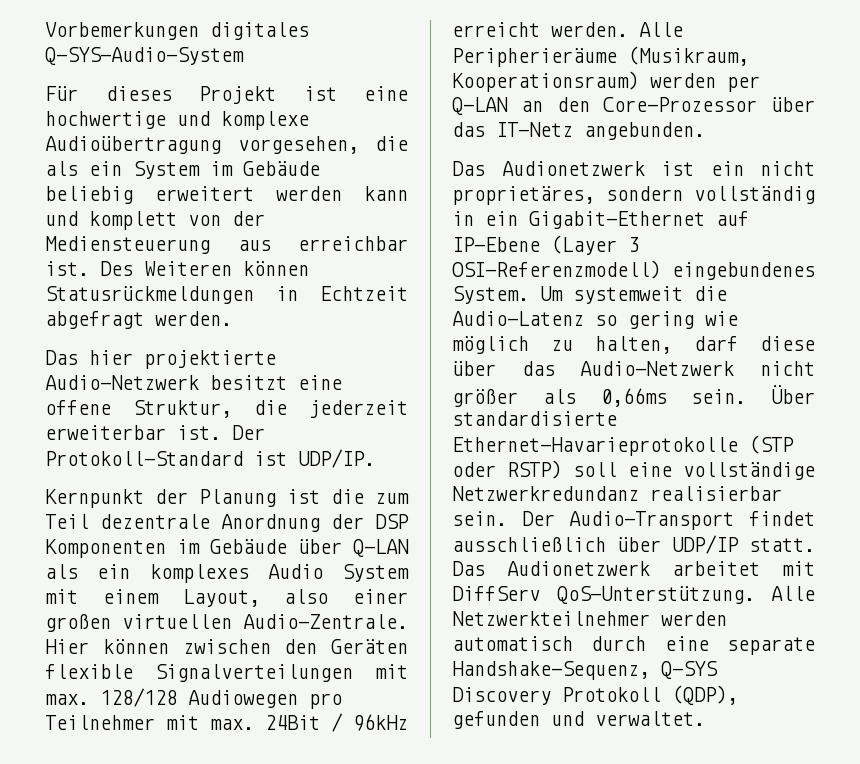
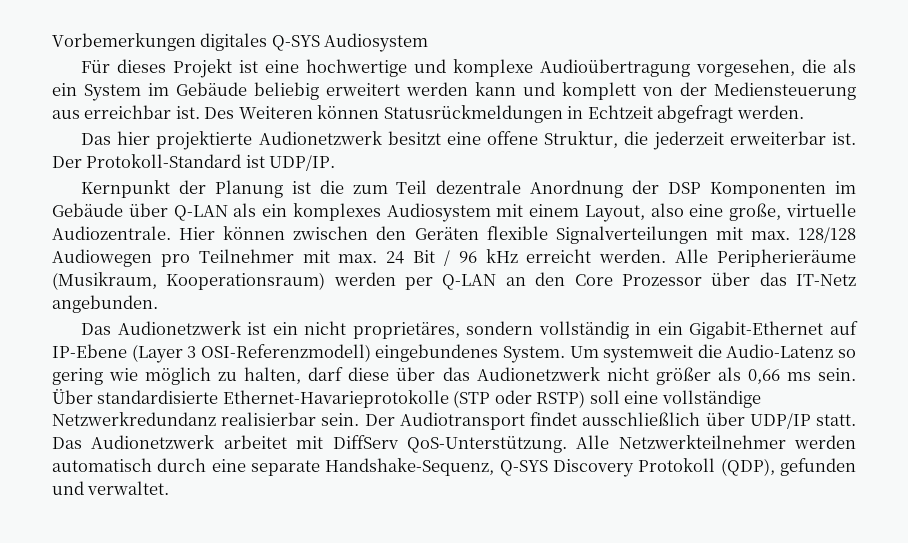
- Vorbemerkungen digitales Q-SYS-Audio-System
+ Vorbemerkungen digitales Q-SYS Audiosystem
- Das hier projektierte Audio-Netzwerk besitzt eine offene Struktur, die jederzeit erweiterbar ist.
+ Das hier projektierte Audionetzwerk besitzt eine offene Struktur, die jederzeit erweiterbar ist.
- Kernpunkt der Planung ist die zum Teil dezentrale Anordnung der DSP Komponenten im Gebäude über Q-LAN als ein komplexes Audio System mit einem Layout, also einer großen virtuellen Audio-Zentrale.
+ Kernpunkt der Planung ist die zum Teil dezentrale Anordnung der DSP Komponenten im Gebäude über Q-LAN als ein komplexes Audiosystem mit einem Layout, also eine große, virtuelle Audiozentrale.
- Hier können zwischen den Geräten flexible Signalverteilungen mit max. 128/128 Audiowegen pro Teilnehmer mit max. 24Bit / 96kHz erreicht werden.
+ Hier können zwischen den Geräten flexible Signalverteilungen mit max. 128/128 Audiowegen pro Teilnehmer mit max. 24 Bit / 96 kHz erreicht werden.
- Alle Peripherieräume (Musikraum, Kooperationsraum) werden per Q-LAN an den Core-Prozessor über das IT-Netz angebunden.
+ Alle Peripherieräume (Musikraum, Kooperationsraum) werden per Q-LAN an den Core Prozessor über das IT-Netz angebunden.
- Um systemweit die Audio-Latenz so gering wie möglich zu halten, darf diese über das Audio-Netzwerk nicht größer als 0,66ms sein.
+ Um systemweit die Audio-Latenz so gering wie möglich zu halten, darf diese über das Audionetzwerk nicht größer als 0,66 ms sein.
- Der Audio-Transport findet ausschließlich über UDP/IP statt.
+ Der Audiotransport findet ausschließlich über UDP/IP statt.

